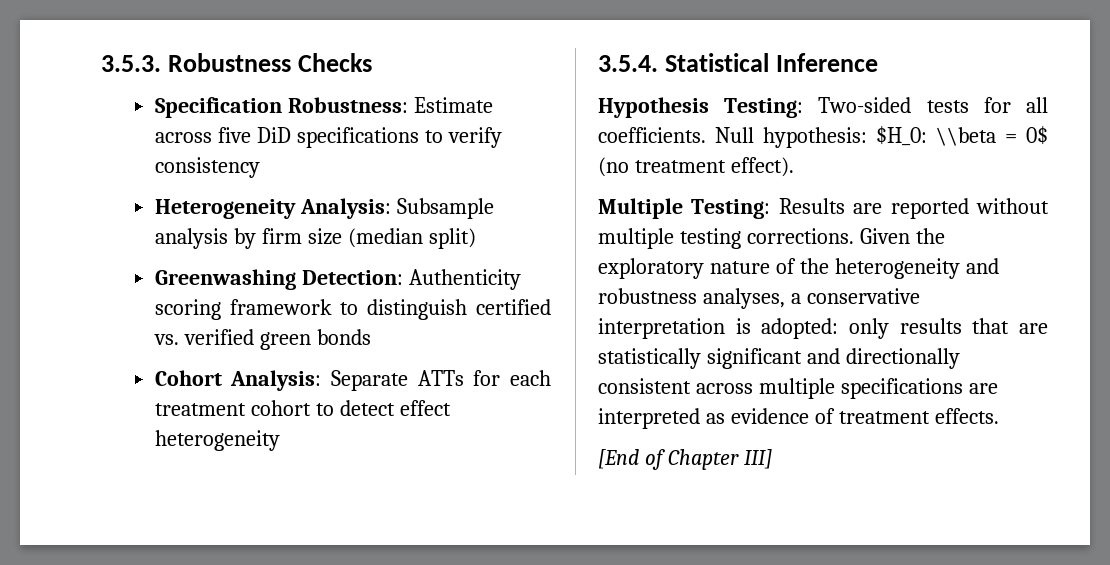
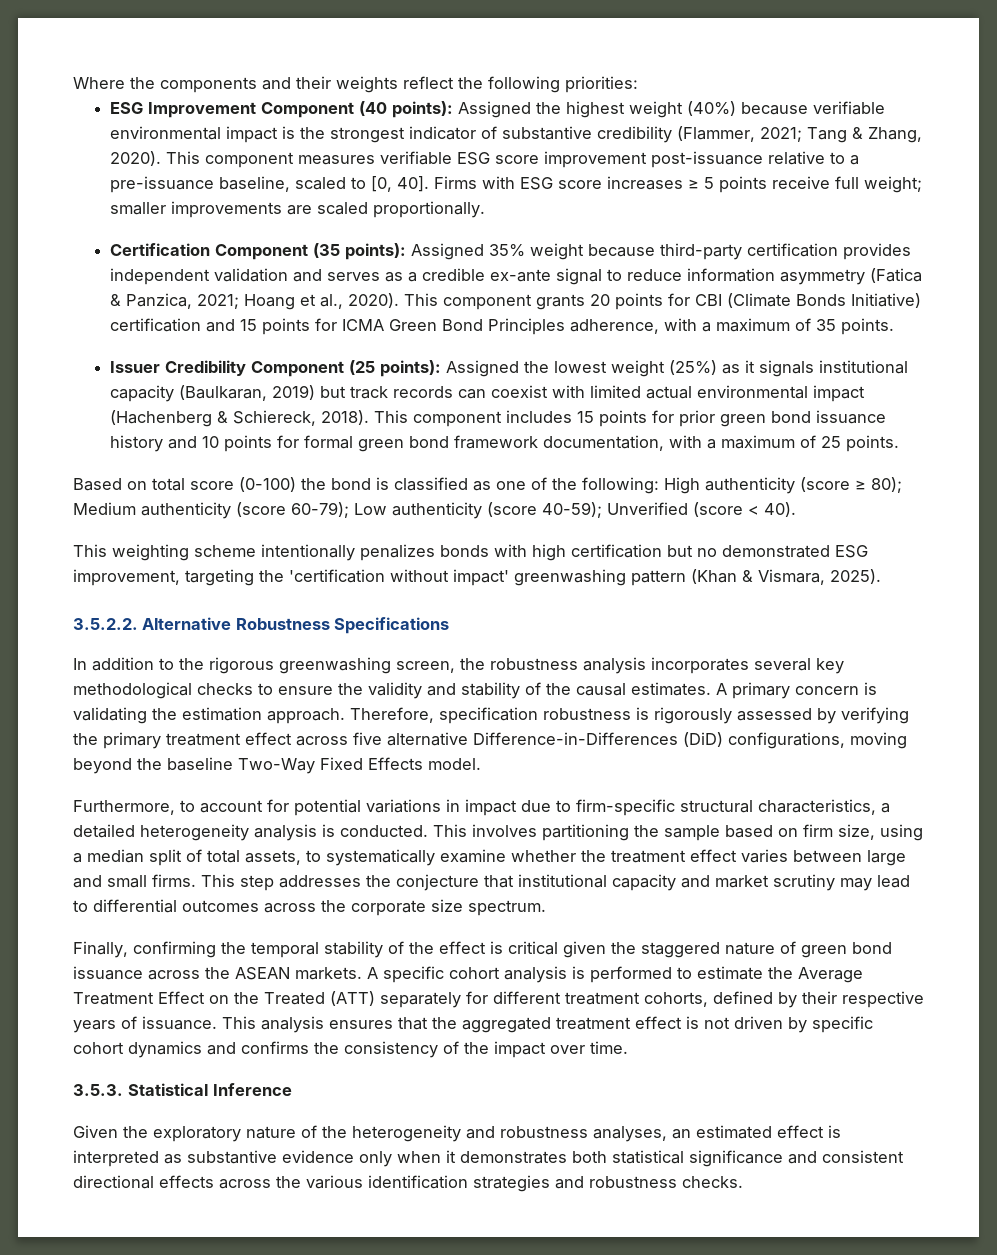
- 3.5.3. Robustness Checks
- Specification Robustness: Estimate across five DiD specifications to verify consistency
- Heterogeneity Analysis: Subsample analysis by firm size (median split)
- Greenwashing Detection: Authenticity scoring framework to distinguish certified vs. verified green bonds
- Cohort Analysis: Separate ATTs for each treatment cohort to detect effect heterogeneity
- 3.5.4. Statistical Inference
- Hypothesis Testing: Two-sided tests for all coefficients. Null hypothesis: $H_0: \\beta = 0$ (no treatment effect).
- Multiple Testing: Results are reported without multiple testing corrections. Given the exploratory nature of the heterogeneity and robustness analyses, a conservative interpretation is adopted: only results that are statistically significant and directionally consistent across multiple specifications are interpreted as evidence of treatment effects.
- [End of Chapter III]
+ Where the components and their weights reflect the following priorities:
+ ESG Improvement Component (40 points): Assigned the highest weight (40%) because verifiable environmental impact is the strongest indicator of substantive credibility (Flammer, 2021; Tang & Zhang, 2020). This component measures verifiable ESG score improvement post-issuance relative to a pre-issuance baseline, scaled to [0, 40]. Firms with ESG score increases ≥ 5 points receive full weight; smaller improvements are scaled proportionally.
+ Certification Component (35 points): Assigned 35% weight because third-party certification provides independent validation and serves as a credible ex-ante signal to reduce information asymmetry (Fatica & Panzica, 2021; Hoang et al., 2020). This component grants 20 points for CBI (Climate Bonds Initiative) certification and 15 points for ICMA Green Bond Principles adherence, with a maximum of 35 points.
+ Issuer Credibility Component (25 points): Assigned the lowest weight (25%) as it signals institutional capacity (Baulkaran, 2019) but track records can coexist with limited actual environmental impact (Hachenberg & Schiereck, 2018). This component includes 15 points for prior green bond issuance history and 10 points for formal green bond framework documentation, with a maximum of 25 points.
+ Based on total score (0-100) the bond is classified as one of the following: High authenticity (score ≥ 80); Medium authenticity (score 60-79); Low authenticity (score 40-59); Unverified (score < 40).
+ This weighting scheme intentionally penalizes bonds with high certification but no demonstrated ESG improvement, targeting the 'certification without impact' greenwashing pattern (Khan & Vismara, 2025).
+ 3.5.2.2. Alternative Robustness Specifications
+ In addition to the rigorous greenwashing screen, the robustness analysis incorporates several key methodological checks to ensure the validity and stability of the causal estimates. A primary concern is validating the estimation approach. Therefore, specification robustness is rigorously assessed by verifying the primary treatment effect across five alternative Difference-in-Differences (DiD) configurations, moving beyond the baseline Two-Way Fixed Effects model.
+ Furthermore, to account for potential variations in impact due to firm-specific structural characteristics, a detailed heterogeneity analysis is conducted. This involves partitioning the sample based on firm size, using a median split of total assets, to systematically examine whether the treatment effect varies between large and small firms. This step addresses the conjecture that institutional capacity and market scrutiny may lead to differential outcomes across the corporate size spectrum.
+ Finally, confirming the temporal stability of the effect is critical given the staggered nature of green bond issuance across the ASEAN markets. A specific cohort analysis is performed to estimate the Average Treatment Effect on the Treated (ATT) separately for different treatment cohorts, defined by their respective years of issuance. This analysis ensures that the aggregated treatment effect is not driven by specific cohort dynamics and confirms the consistency of the impact over time.
+ 3.5.3. Statistical Inference
+ Given the exploratory nature of the heterogeneity and robustness analyses, an estimated effect is interpreted as substantive evidence only when it demonstrates both statistical significance and consistent directional effects across the various identification strategies and robustness checks.

